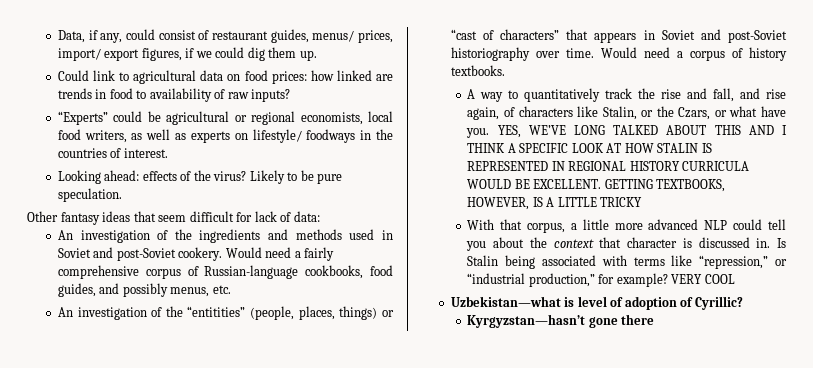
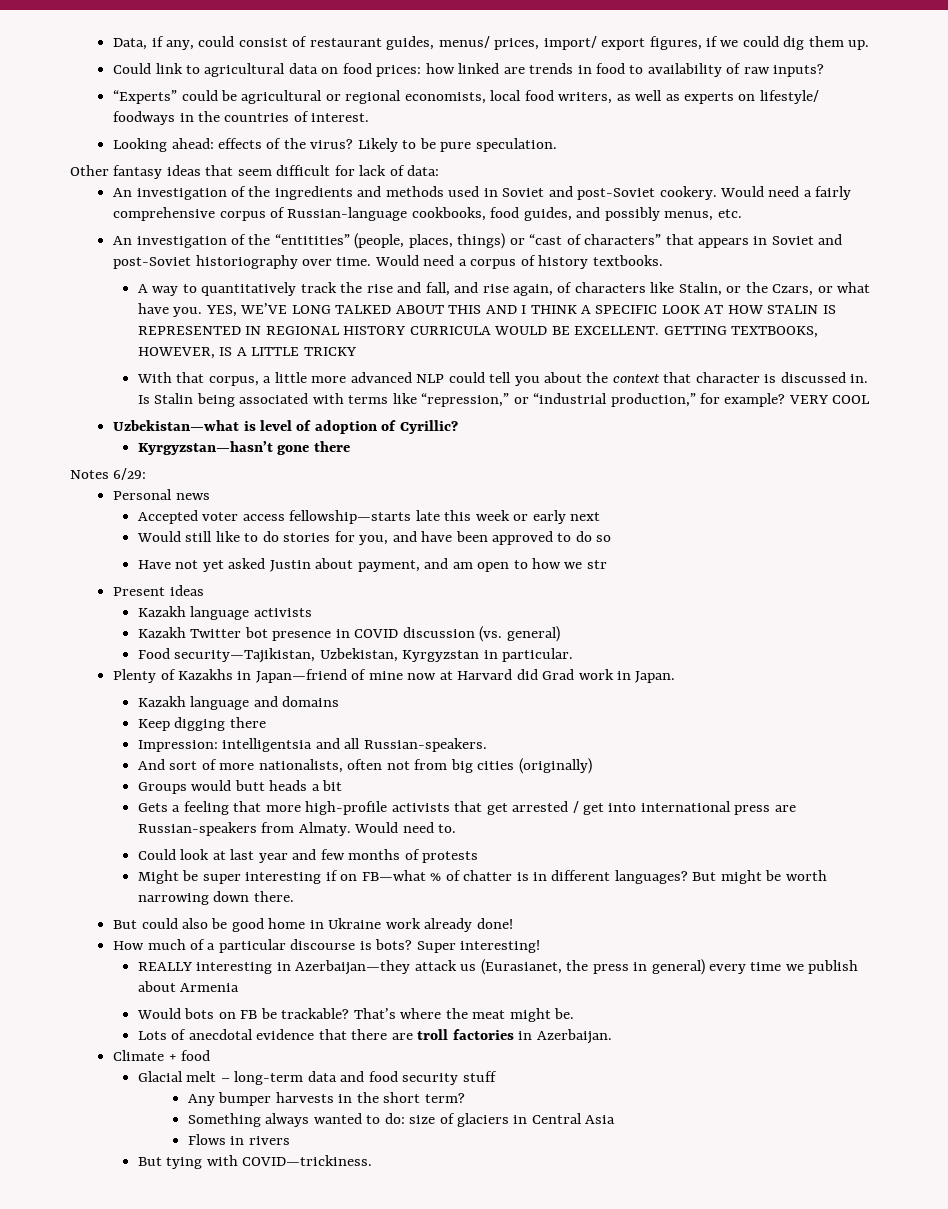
+ Notes 6/29:
+ Personal news
+ Accepted voter access fellowship—starts late this week or early next
+ Would still like to do stories for you, and have been approved to do so
+ Have not yet asked Justin about payment, and am open to how we str
+ Present ideas
+ Kazakh language activists
+ Kazakh Twitter bot presence in COVID discussion (vs. general)
+ Food security—Tajikistan, Uzbekistan, Kyrgyzstan in particular.
+ Plenty of Kazakhs in Japan—friend of mine now at Harvard did Grad work in Japan.
+ Kazakh language and domains
+ Keep digging there
+ Impression: intelligentsia and all Russian-speakers.
+ And sort of more nationalists, often not from big cities (originally)
+ Groups would butt heads a bit
+ Gets a feeling that more high-profile activists that get arrested / get into international press are Russian-speakers from Almaty. Would need to.
+ Could look at last year and few months of protests
+ Might be super interesting if on FB—what % of chatter is in different languages? But might be worth narrowing down there.
+ But could also be good home in Ukraine work already done!
+ How much of a particular discourse is bots? Super interesting!
+ REALLY interesting in Azerbaijan—they attack us (Eurasianet, the press in general) every time we publish about Armenia
+ Would bots on FB be trackable? That’s where the meat might be.
+ Lots of anecdotal evidence that there are troll factories in Azerbaijan.
+ Climate + food
+ Glacial melt – long-term data and food security stuff
+ Any bumper harvests in the short term?
+ Something always wanted to do: size of glaciers in Central Asia
+ Flows in rivers
+ But tying with COVID—trickiness.

